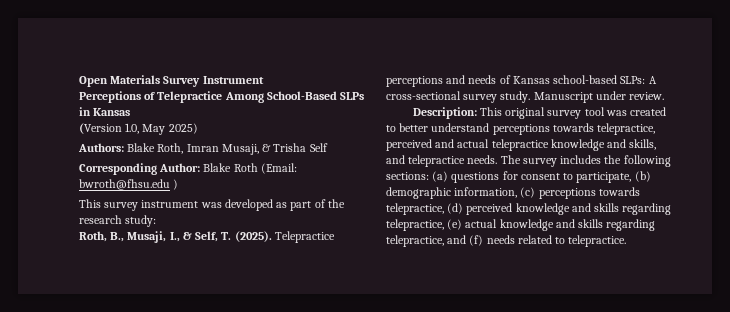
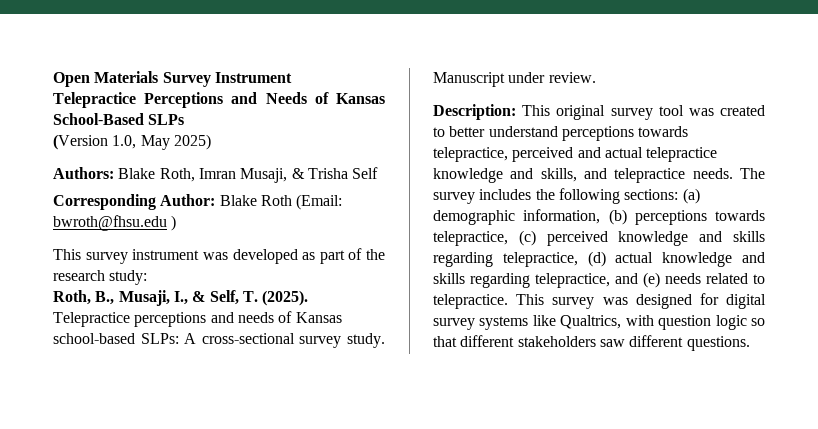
- Perceptions of Telepractice Among School-Based SLPs in Kansas
+ Telepractice Perceptions and Needs of Kansas School-Based SLPs
- The survey includes the following sections: (a) questions for consent to participate, (b) demographic information, (c) perceptions towards telepractice, (d) perceived knowledge and skills regarding telepractice, (e) actual knowledge and skills regarding telepractice, and (f) needs related to telepractice.
+ The survey includes the following sections: (a) demographic information, (b) perceptions towards telepractice, (c) perceived knowledge and skills regarding telepractice, (d) actual knowledge and skills regarding telepractice, and (e) needs related to telepractice.
+ This survey was designed for digital survey systems like Qualtrics, with question logic so that different stakeholders saw different questions.

